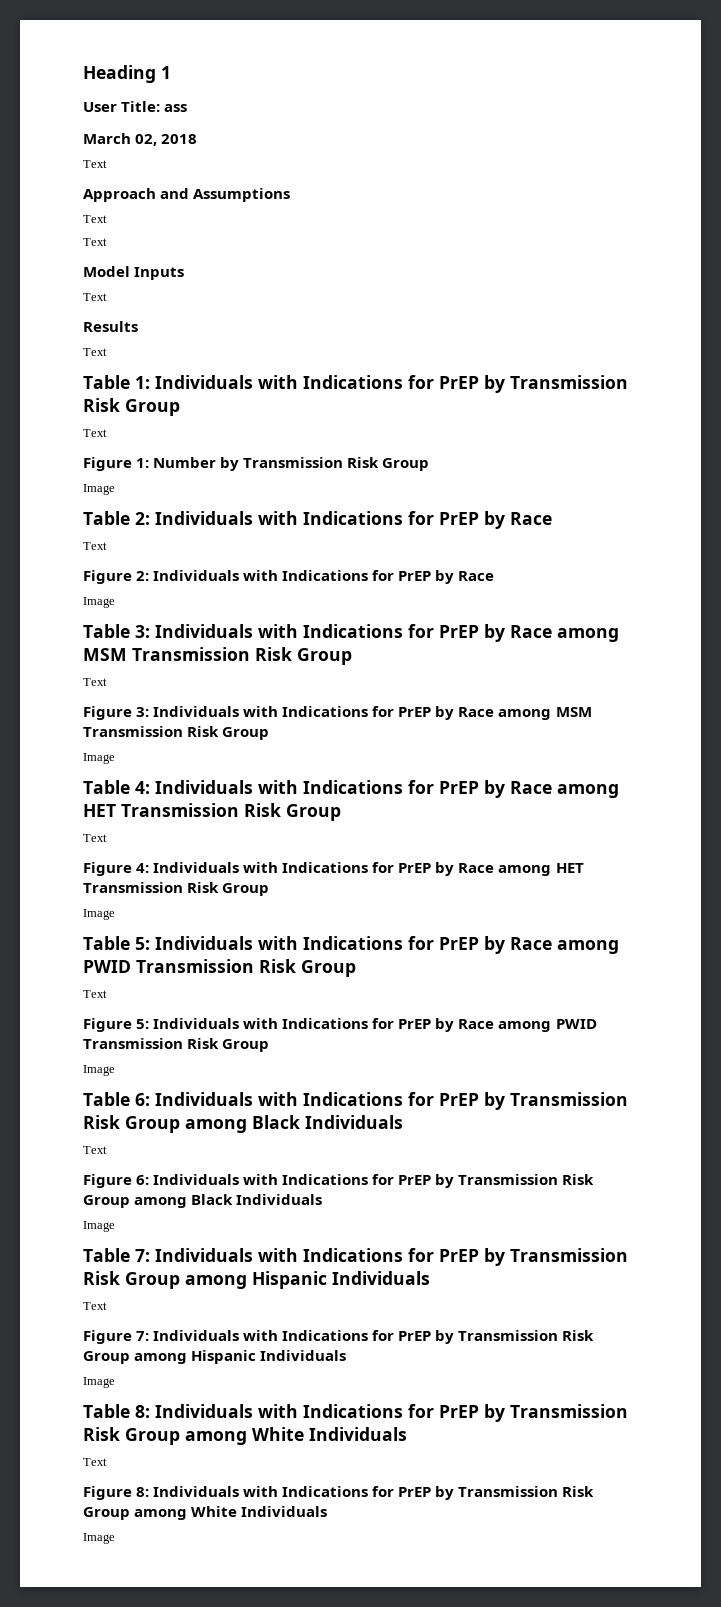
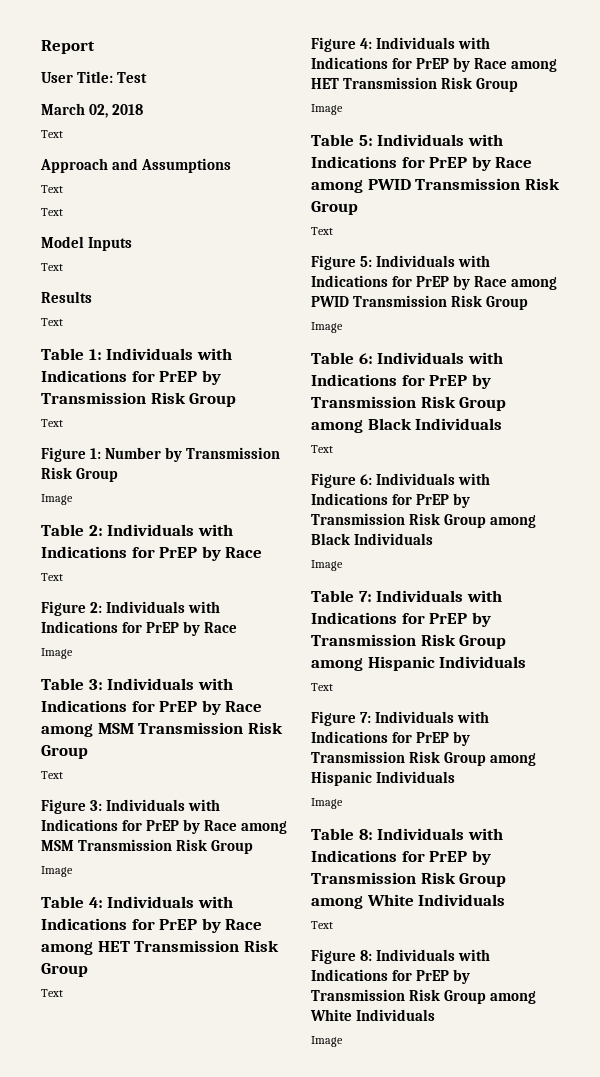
- Heading 1
+ Report
- User Title: ass
+ User Title: Test

